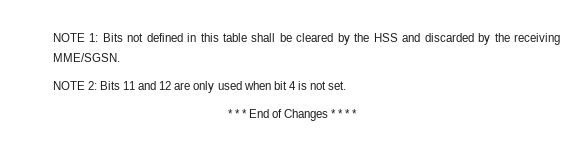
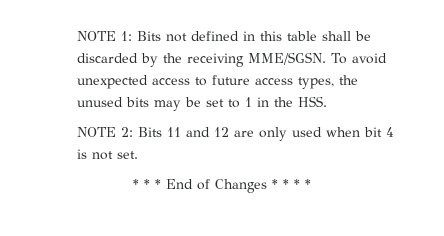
- NOTE 1: Bits not defined in this table shall be cleared by the HSS and discarded by the receiving MME/SGSN.
+ NOTE 1: Bits not defined in this table shall be discarded by the receiving MME/SGSN. To avoid unexpected access to future access types, the unused bits may be set to 1 in the HSS.

